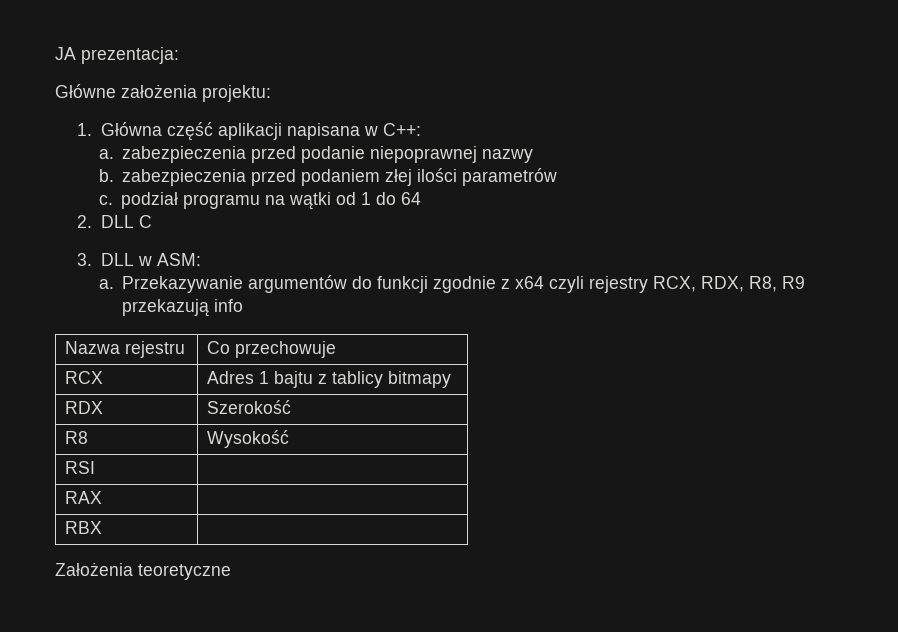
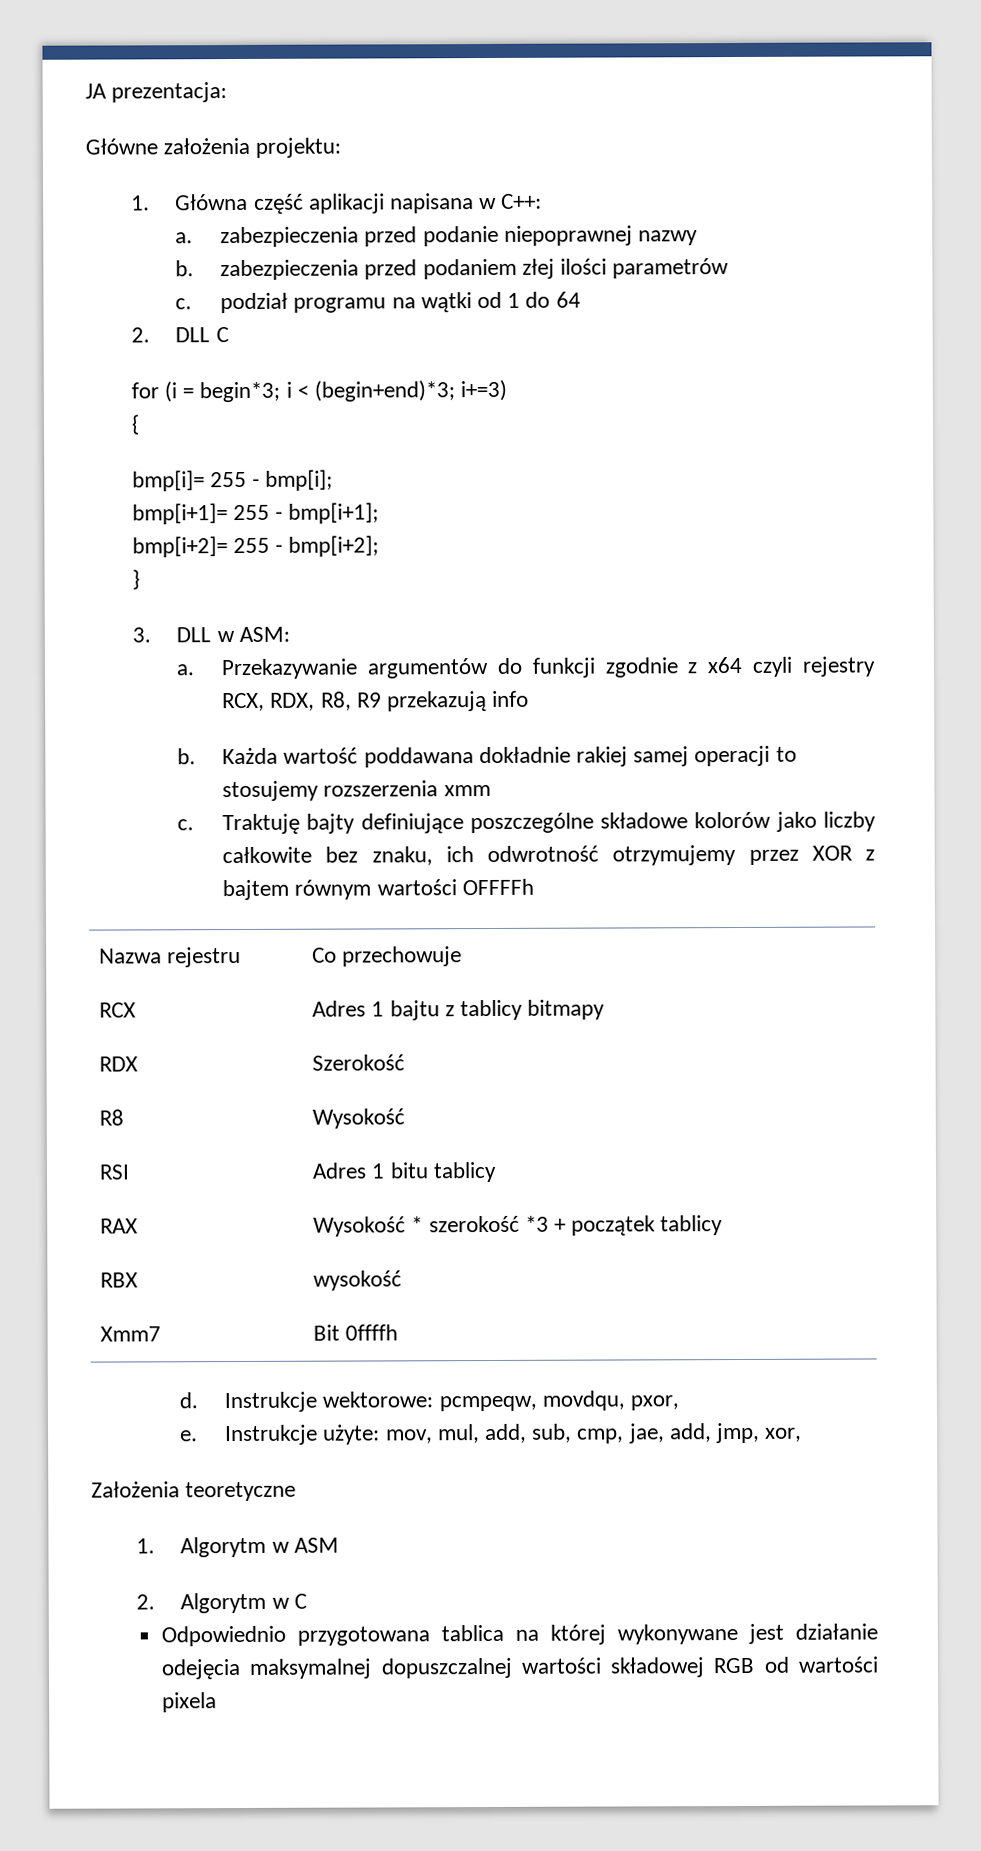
+ for (i = begin*3; i < (begin+end)*3; i+=3)
+ {
+ bmp[i]= 255 - bmp[i];
+ bmp[i+1]= 255 - bmp[i+1];
+ bmp[i+2]= 255 - bmp[i+2];
+ }
+ b. Każda wartość poddawana dokładnie rakiej samej operacji to stosujemy rozszerzenia xmm
+ c. Traktuję bajty definiujące poszczególne składowe kolorów jako liczby całkowite bez znaku, ich odwrotność otrzymujemy przez XOR z bajtem równym wartości OFFFFh
- RSI |
- RAX |
- RBX |
+ RSI | Adres 1 bitu tablicy
+ RAX | Wysokość * szerokość *3 + początek tablicy
+ RBX | wysokość
+ Xmm7 | Bit 0ffffh
+ d. Instrukcje wektorowe: pcmpeqw, movdqu, pxor,
+ e. Instrukcje użyte: mov, mul, add, sub, cmp, jae, add, jmp, xor,
  Założenia teoretyczne
+ 1. Algorytm w ASM
+ 2. Algorytm w C
+ Odpowiednio przygotowana tablica na której wykonywane jest działanie odejęcia maksymalnej dopuszczalnej wartości składowej RGB od wartości pixela

